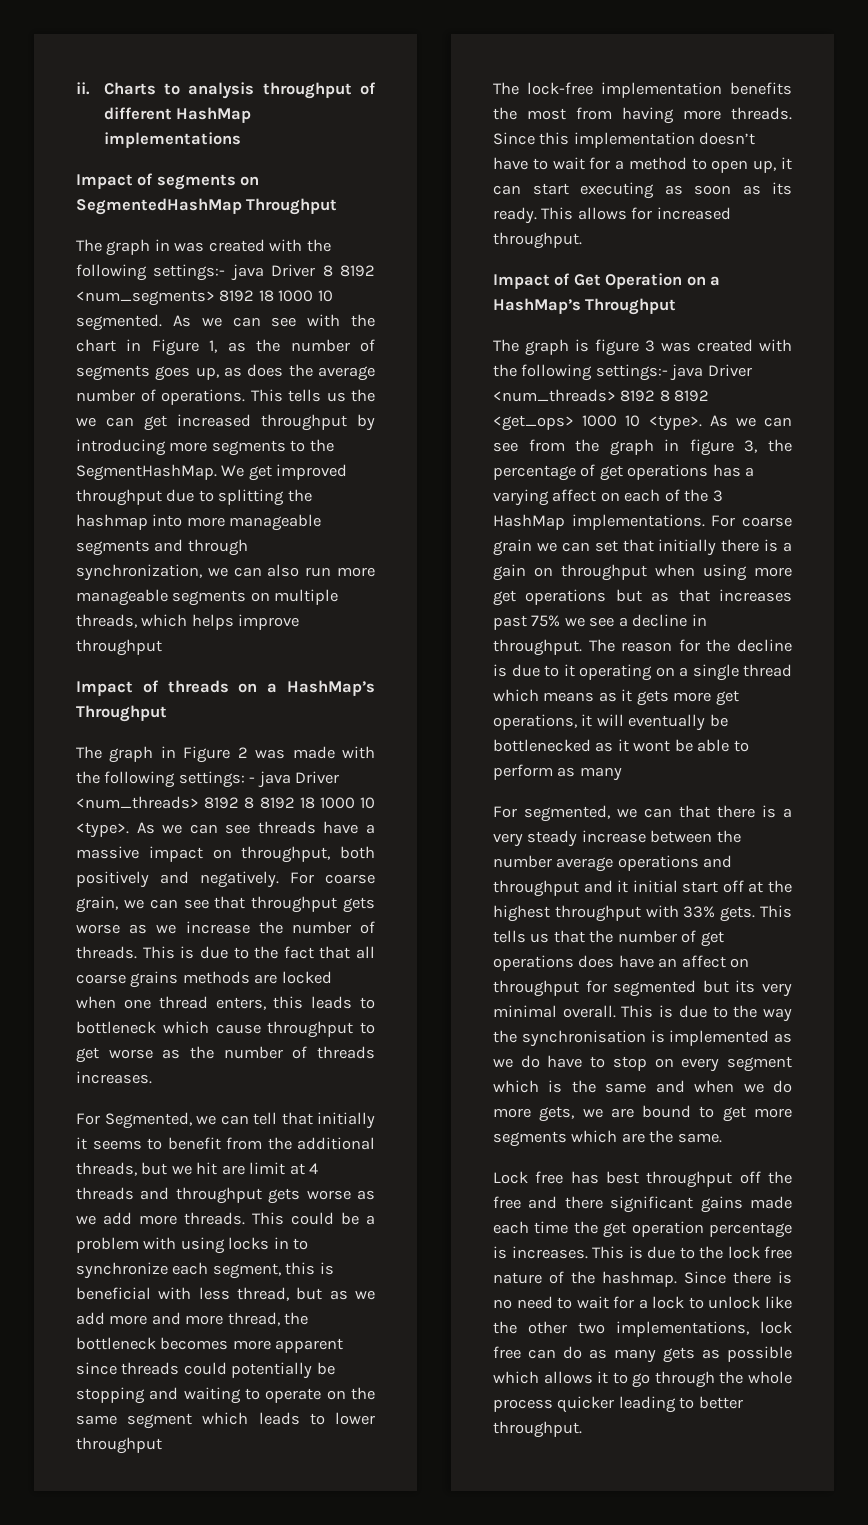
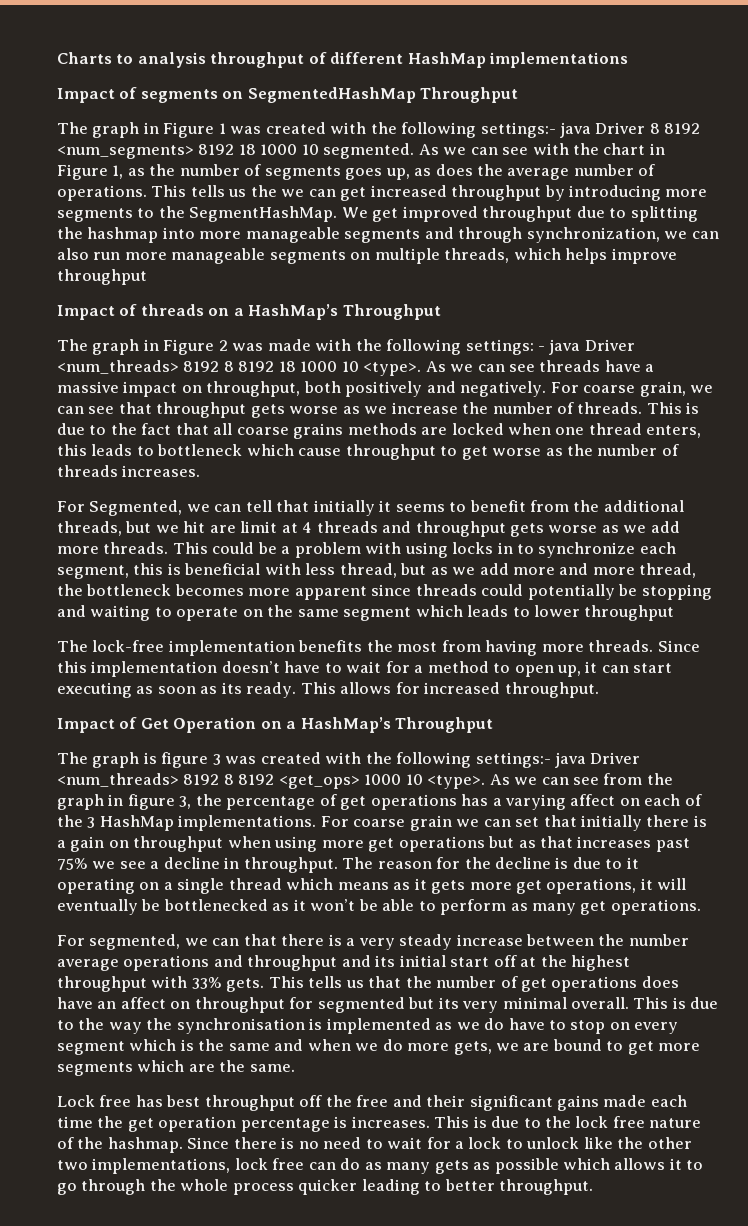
- ii.
- The graph in was created with the following settings:- java Driver 8 8192 <num_segments> 8192 18 1000 10 segmented.
+ The graph in Figure 1 was created with the following settings:- java Driver 8 8192 <num_segments> 8192 18 1000 10 segmented.
- The reason for the decline is due to it operating on a single thread which means as it gets more get operations, it will eventually be bottlenecked as it wont be able to perform as many
+ The reason for the decline is due to it operating on a single thread which means as it gets more get operations, it will eventually be bottlenecked as it won’t be able to perform as many get operations.
- For segmented, we can that there is a very steady increase between the number average operations and throughput and it initial start off at the highest throughput with 33% gets.
+ For segmented, we can that there is a very steady increase between the number average operations and throughput and its initial start off at the highest throughput with 33% gets.
- Lock free has best throughput off the free and there significant gains made each time the get operation percentage is increases.
+ Lock free has best throughput off the free and their significant gains made each time the get operation percentage is increases.

